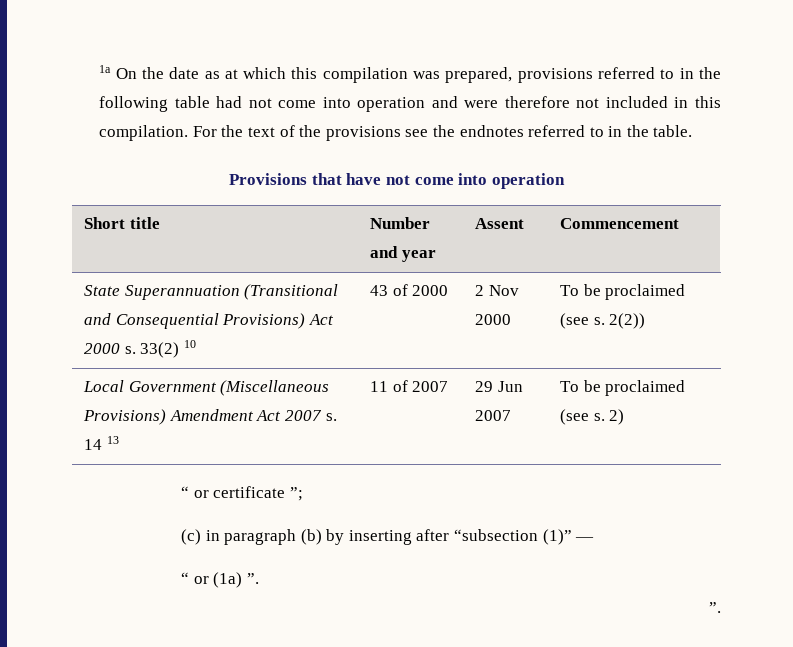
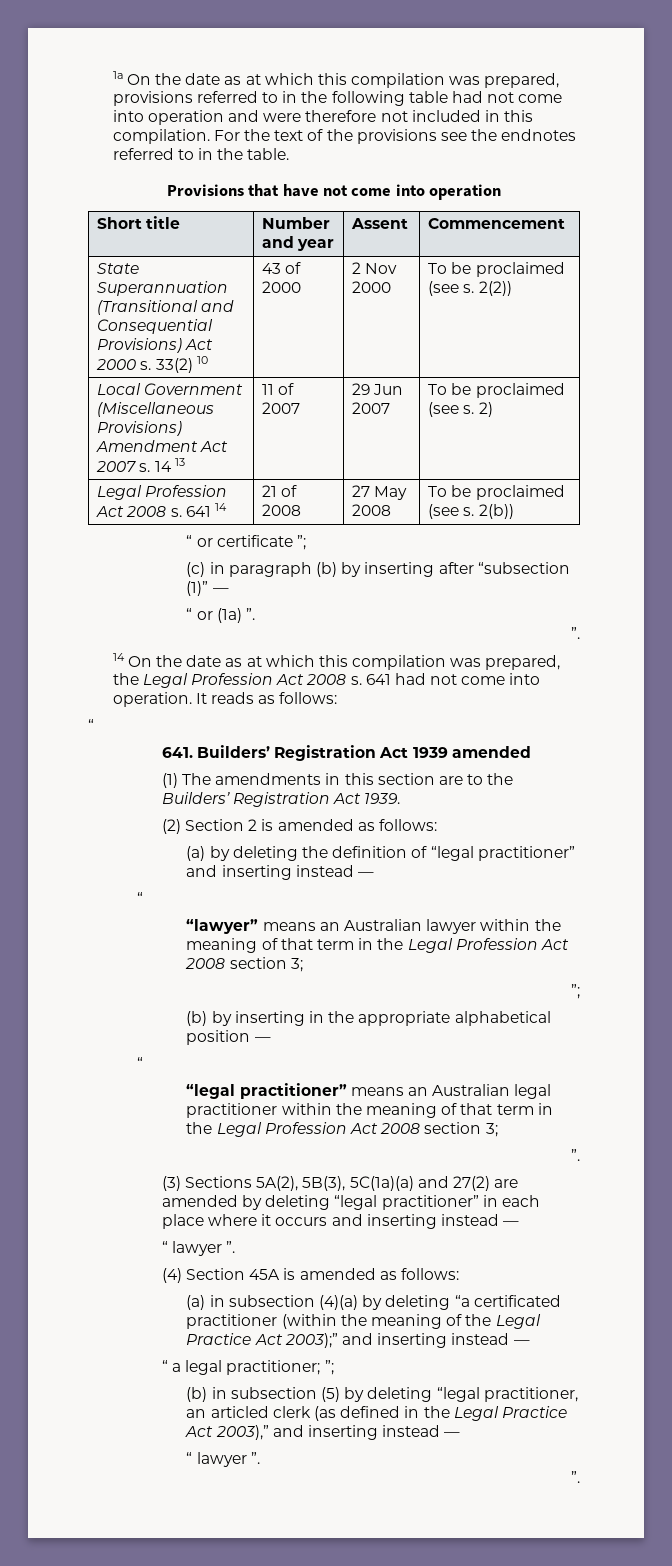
+ Legal Profession Act 2008 s. 641 14 | 21 of 2008 | 27 May 2008 | To be proclaimed (see s. 2(b))
+ 14 On the date as at which this compilation was prepared, the Legal Profession Act 2008 s. 641 had not come into operation. It reads as follows:
+ “
+ 641. Builders’ Registration Act 1939 amended
+ (1) The amendments in this section are to the Builders’ Registration Act 1939.
+ (2) Section 2 is amended as follows:
+ (a) by deleting the definition of “legal practitioner” and inserting instead —
+ “
+ “lawyer” means an Australian lawyer within the meaning of that term in the Legal Profession Act 2008 section 3;
+ ”;
+ (b) by inserting in the appropriate alphabetical position —
+ “
+ “legal practitioner” means an Australian legal practitioner within the meaning of that term in the Legal Profession Act 2008 section 3;
+ ”.
+ (3) Sections 5A(2), 5B(3), 5C(1a)(a) and 27(2) are amended by deleting “legal practitioner” in each place where it occurs and inserting instead —
+ “ lawyer ”.
+ (4) Section 45A is amended as follows:
+ (a) in subsection (4)(a) by deleting “a certificated practitioner (within the meaning of the Legal Practice Act 2003);” and inserting instead —
+ “ a legal practitioner; ”;
+ (b) in subsection (5) by deleting “legal practitioner, an articled clerk (as defined in the Legal Practice Act 2003),” and inserting instead —
+ “ lawyer ”.
+ ”.

